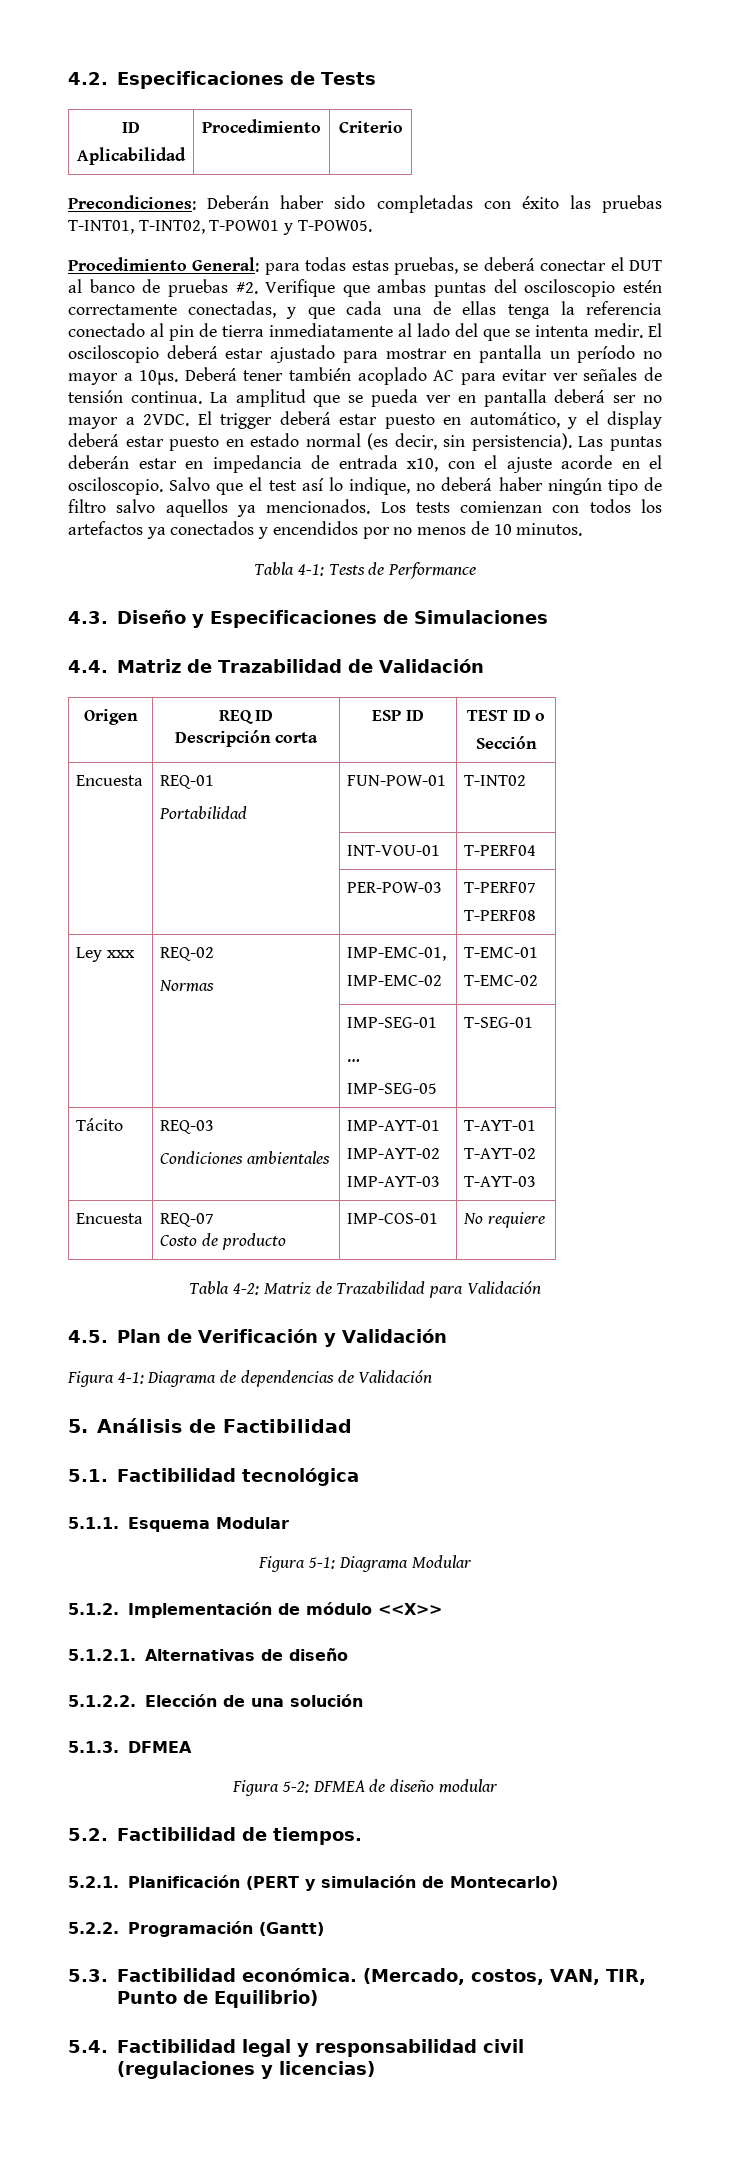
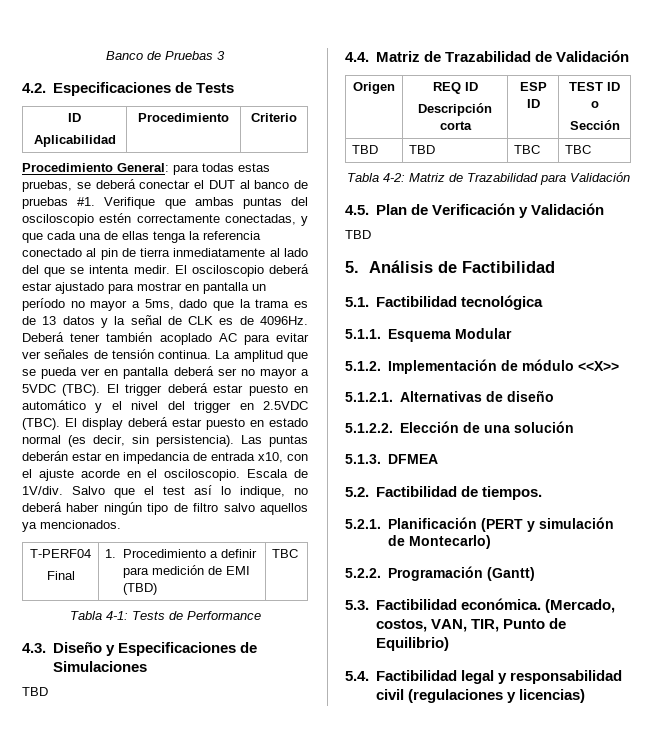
+ Banco de Pruebas 3
- Precondiciones: Deberán haber sido completadas con éxito las pruebas T-INT01, T-INT02, T-POW01 y T-POW05.
- Procedimiento General: para todas estas pruebas, se deberá conectar el DUT al banco de pruebas #2.
+ Procedimiento General: para todas estas pruebas, se deberá conectar el DUT al banco de pruebas #1.
- El osciloscopio deberá estar ajustado para mostrar en pantalla un período no mayor a 10µs.
+ El osciloscopio deberá estar ajustado para mostrar en pantalla un período no mayor a 5ms, dado que la trama es de 13 datos y la señal de CLK es de 4096Hz.
- La amplitud que se pueda ver en pantalla deberá ser no mayor a 2VDC.
+ La amplitud que se pueda ver en pantalla deberá ser no mayor a 5VDC (TBC).
- El trigger deberá estar puesto en automático, y el display deberá estar puesto en estado normal (es decir, sin persistencia).
+ El trigger deberá estar puesto en automático y el nivel del trigger en 2.5VDC (TBC). El display deberá estar puesto en estado normal (es decir, sin persistencia).
+ Escala de 1V/div.
- Salvo que el test así lo indique, no deberá haber ningún tipo de filtro salvo aquellos ya mencionados. Los tests comienzan con todos los artefactos ya conectados y encendidos por no menos de 10 minutos.
+ Salvo que el test así lo indique, no deberá haber ningún tipo de filtro salvo aquellos ya mencionados.
+ T-PERF04
+ Final | 1. Procedimiento a definir para medición de EMI (TBD) | TBC
  4.3. Diseño y Especificaciones de Simulaciones
+ TBD
- Encuesta | REQ-01
- Portabilidad | FUN-POW-01 | T-INT02
- | | INT-VOU-01 | T-PERF04
- | | PER-POW-03 | T-PERF07
- T-PERF08
- Ley xxx | REQ-02
- Normas | IMP-EMC-01,
- IMP-EMC-02 | T-EMC-01
- T-EMC-02
- | | IMP-SEG-01
- …
- IMP-SEG-05 | T-SEG-01
- Tácito | REQ-03
- Condiciones ambientales | IMP-AYT-01
- IMP-AYT-02
- IMP-AYT-03 | T-AYT-01
- T-AYT-02
- T-AYT-03
- Encuesta | REQ-07
- Costo de producto | IMP-COS-01 | No requiere
+ TBD | TBD | TBC | TBC
  4.5. Plan de Verificación y Validación
- Figura 4-1: Diagrama de dependencias de Validación
+ TBD
- Figura 5-1: Diagrama Modular
- Figura 5-2: DFMEA de diseño modular

